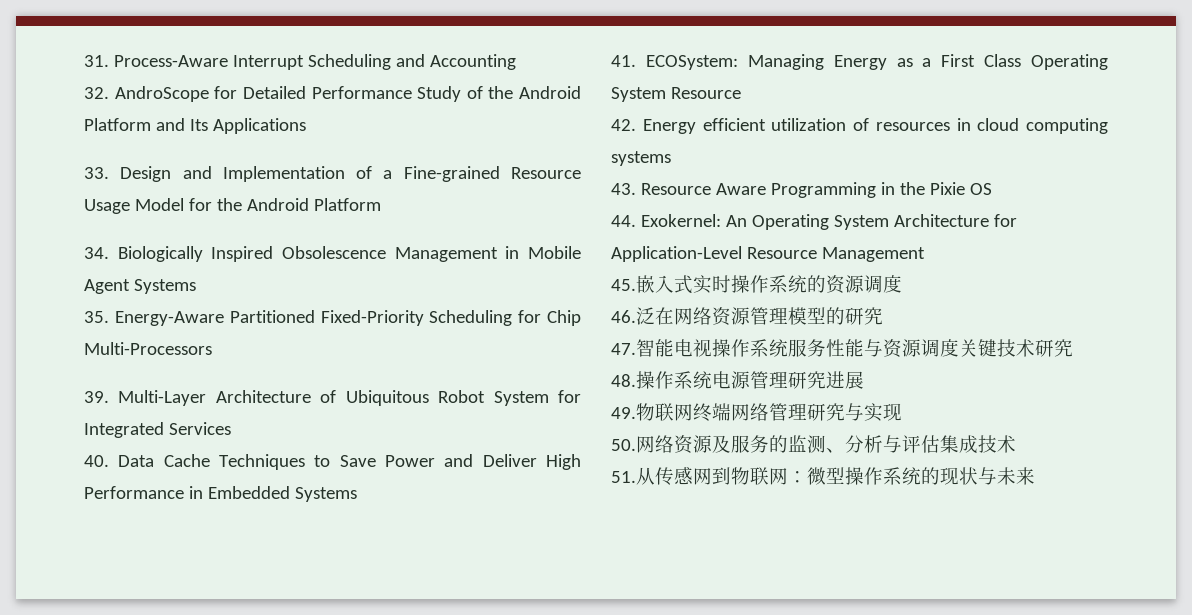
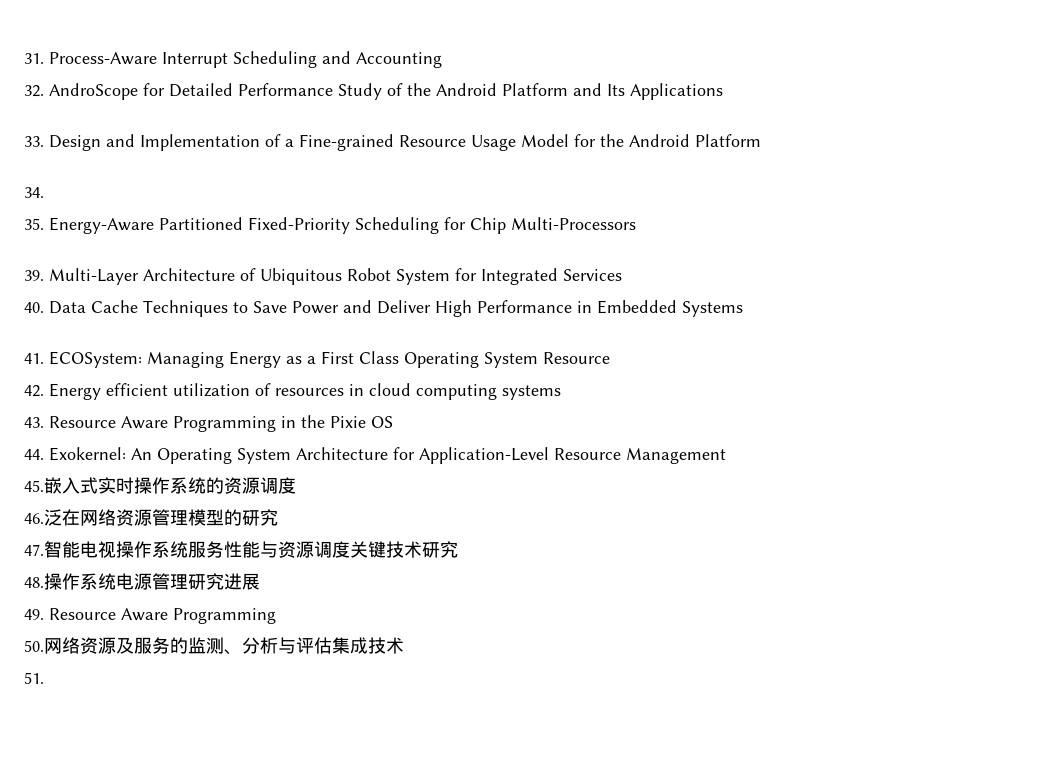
- 34. Biologically Inspired Obsolescence Management in Mobile Agent Systems
+ 34.
- 49.物联网终端网络管理研究与实现
+ 49. Resource Aware Programming
- 51.从传感网到物联网：微型操作系统的现状与未来
+ 51.

